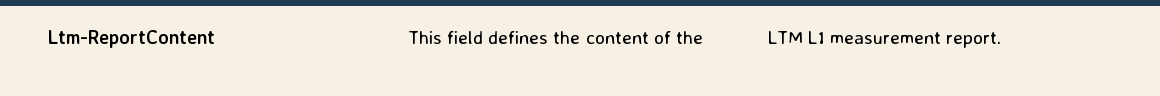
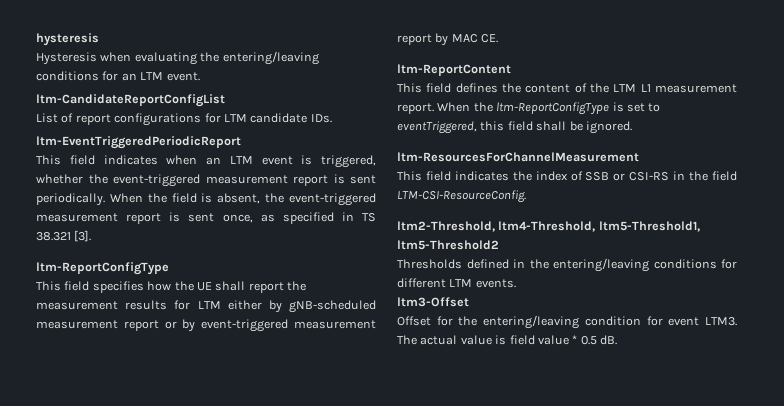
- Ltm-ReportContent
+ hysteresis
+ Hysteresis when evaluating the entering/leaving conditions for an LTM event.
+ ltm-CandidateReportConfigList
+ List of report configurations for LTM candidate IDs.
+ ltm-EventTriggeredPeriodicReport
+ This field indicates when an LTM event is triggered, whether the event-triggered measurement report is sent periodically. When the field is absent, the event-triggered measurement report is sent once, as specified in TS 38.321 [3].
+ ltm-ReportConfigType
+ This field specifies how the UE shall report the measurement results for LTM either by gNB-scheduled measurement report or by event-triggered measurement report by MAC CE.
+ ltm-ReportContent
+ When the ltm-ReportConfigType is set to eventTriggered, this field shall be ignored.
+ ltm-ResourcesForChannelMeasurement
+ This field indicates the index of SSB or CSI-RS in the field LTM-CSI-ResourceConfig.
+ ltm2-Threshold, ltm4-Threshold, ltm5-Threshold1, ltm5-Threshold2
+ Thresholds defined in the entering/leaving conditions for different LTM events.
+ ltm3-Offset
+ Offset for the entering/leaving condition for event LTM3. The actual value is field value * 0.5 dB.

